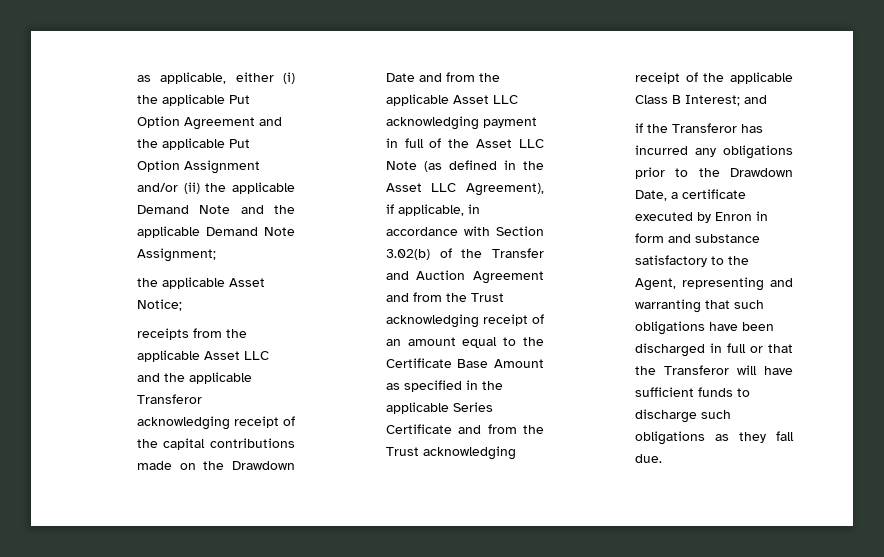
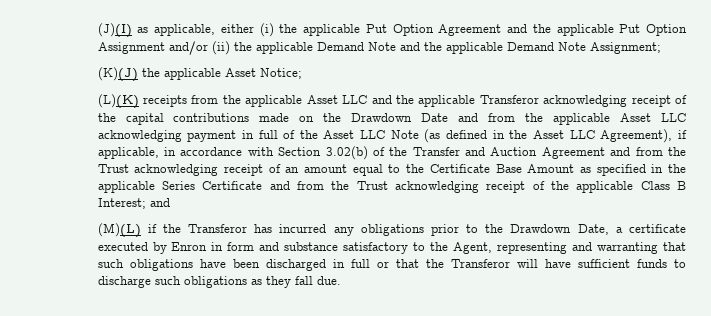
- as applicable, either (i) the applicable Put Option Agreement and the applicable Put Option Assignment and/or (ii) the applicable Demand Note and the applicable Demand Note Assignment;
+ (J)(I) as applicable, either (i) the applicable Put Option Agreement and the applicable Put Option Assignment and/or (ii) the applicable Demand Note and the applicable Demand Note Assignment;
- the applicable Asset Notice;
+ (K)(J) the applicable Asset Notice;
- receipts from the applicable Asset LLC and the applicable Transferor acknowledging receipt of the capital contributions made on the Drawdown Date and from the applicable Asset LLC acknowledging payment in full of the Asset LLC Note (as defined in the Asset LLC Agreement), if applicable, in accordance with Section 3.02(b) of the Transfer and Auction Agreement and from the Trust acknowledging receipt of an amount equal to the Certificate Base Amount as specified in the applicable Series Certificate and from the Trust acknowledging receipt of the applicable Class B Interest;
+ (L)(K) receipts from the applicable Asset LLC and the applicable Transferor acknowledging receipt of the capital contributions made on the Drawdown Date and from the applicable Asset LLC acknowledging payment in full of the Asset LLC Note (as defined in the Asset LLC Agreement), if applicable, in accordance with Section 3.02(b) of the Transfer and Auction Agreement and from the Trust acknowledging receipt of an amount equal to the Certificate Base Amount as specified in the applicable Series Certificate and from the Trust acknowledging receipt of the applicable Class B Interest;
- if the Transferor has incurred any obligations prior to the Drawdown Date, a certificate executed by Enron in form and substance satisfactory to the Agent, representing and warranting that such obligations have been discharged in full or that the Transferor will have sufficient funds to discharge such obligations as they fall due.
+ (M)(L) if the Transferor has incurred any obligations prior to the Drawdown Date, a certificate executed by Enron in form and substance satisfactory to the Agent, representing and warranting that such obligations have been discharged in full or that the Transferor will have sufficient funds to discharge such obligations as they fall due.

